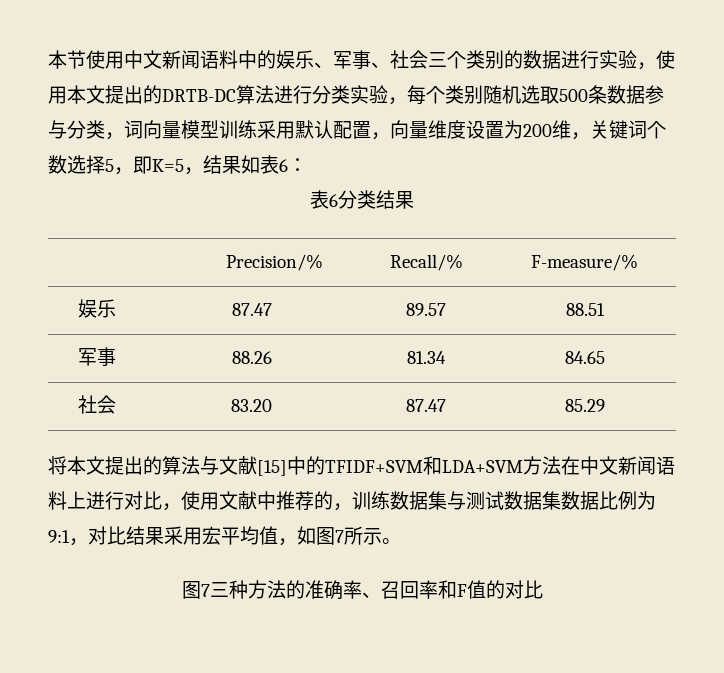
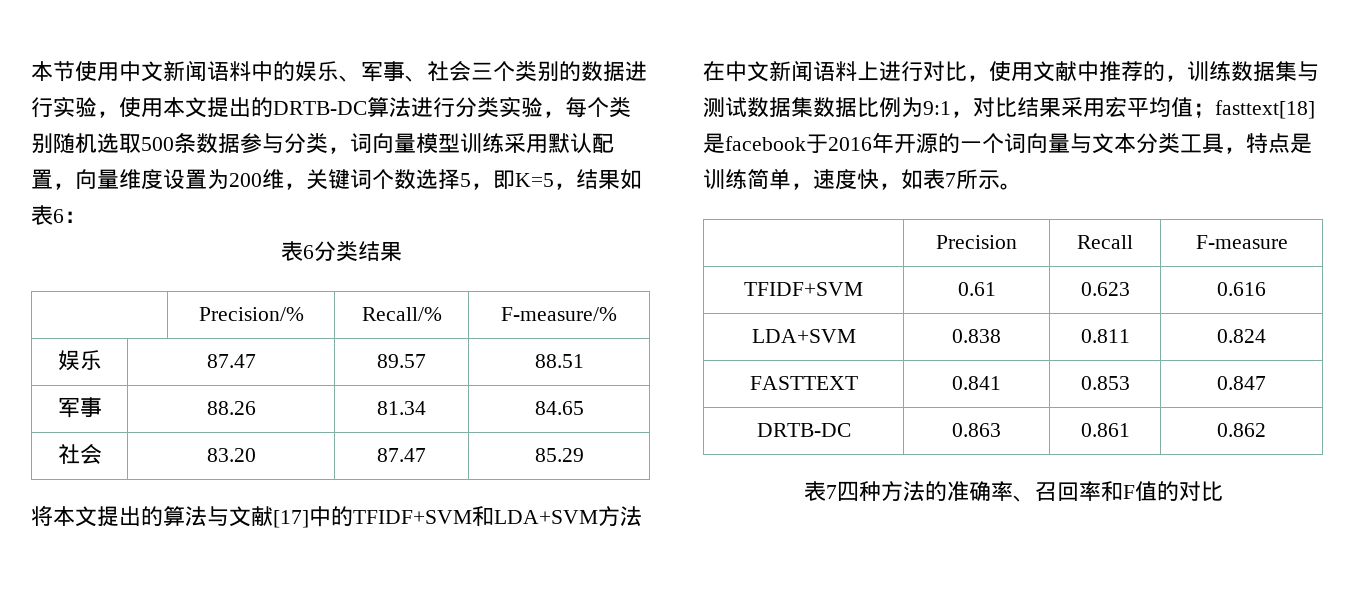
- 将本文提出的算法与文献[15]中的TFIDF+SVM和LDA+SVM方法在中文新闻语料上进行对比，使用文献中推荐的，训练数据集与测试数据集数据比例为9:1，对比结果采用宏平均值，如图7所示。
- 图7三种方法的准确率、召回率和F值的对比
+ 将本文提出的算法与文献[17]中的TFIDF+SVM和LDA+SVM方法在中文新闻语料上进行对比，使用文献中推荐的，训练数据集与测试数据集数据比例为9:1，对比结果采用宏平均值；fasttext[18]是facebook于2016年开源的一个词向量与文本分类工具，特点是训练简单，速度快，如表7所示。
+ | Precision | Recall | F-measure
+ TFIDF+SVM | 0.61 | 0.623 | 0.616
+ LDA+SVM | 0.838 | 0.811 | 0.824
+ FASTTEXT | 0.841 | 0.853 | 0.847
+ DRTB-DC | 0.863 | 0.861 | 0.862
+ 表7四种方法的准确率、召回率和F值的对比

